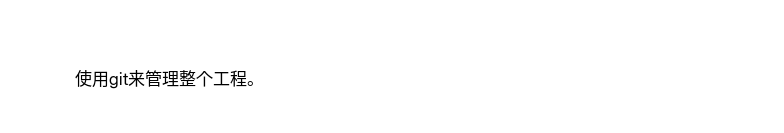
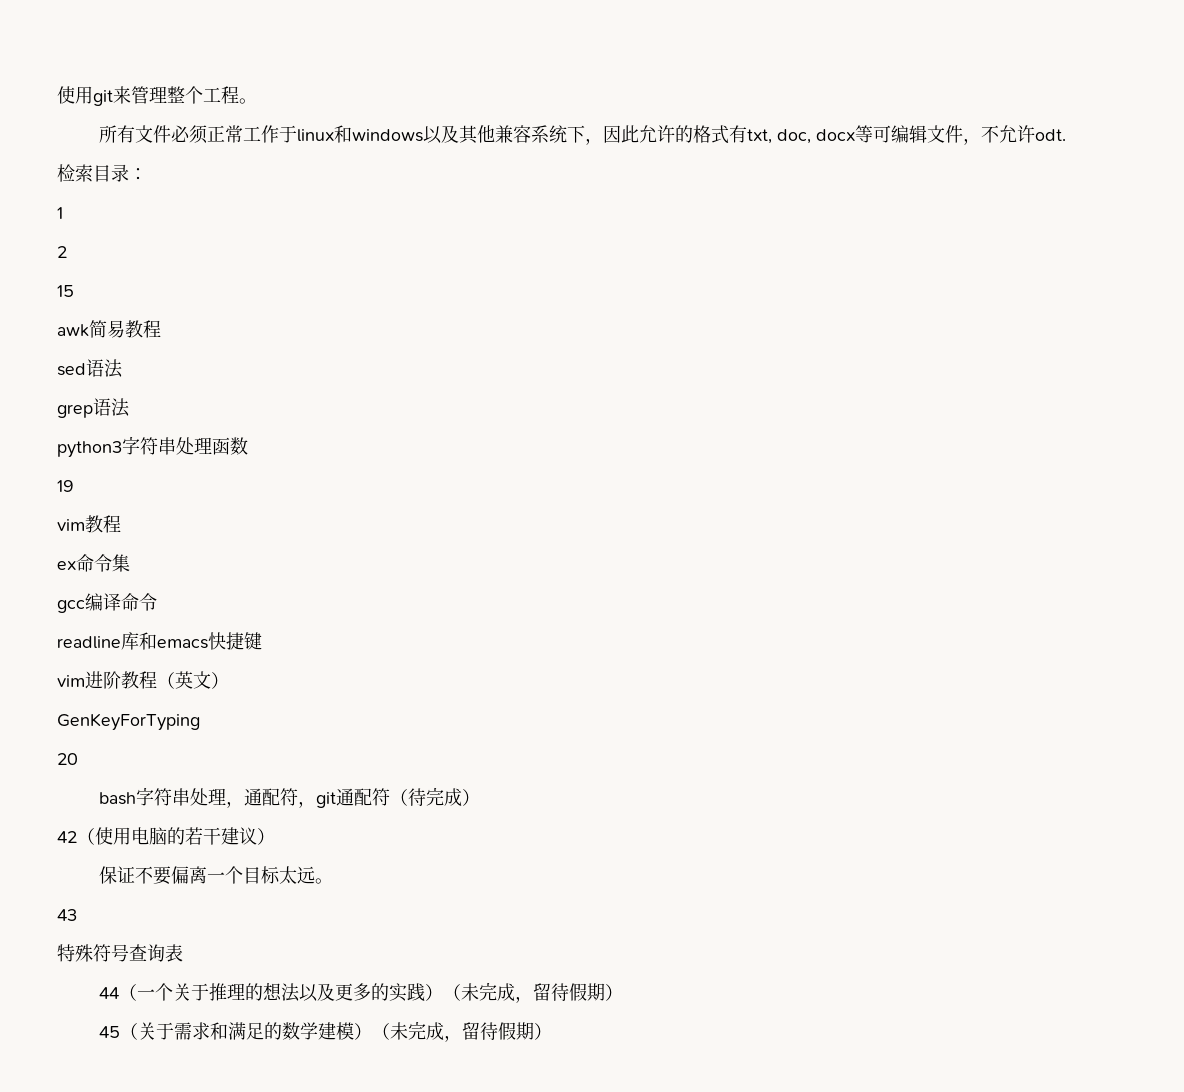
+ 所有文件必须正常工作于linux和windows以及其他兼容系统下，因此允许的格式有txt, doc, docx等可编辑文件，不允许odt.
+ 检索目录：
+ 1
+ 2
+ 15
+ awk简易教程
+ sed语法
+ grep语法
+ python3字符串处理函数
+ 19
+ vim教程
+ ex命令集
+ gcc编译命令
+ readline库和emacs快捷键
+ vim进阶教程（英文）
+ GenKeyForTyping
+ 20
+ bash字符串处理，通配符，git通配符（待完成）
+ 42（使用电脑的若干建议）
+ 保证不要偏离一个目标太远。
+ 43
+ 特殊符号查询表
+ 44（一个关于推理的想法以及更多的实践）（未完成，留待假期）
+ 45（关于需求和满足的数学建模）（未完成，留待假期）

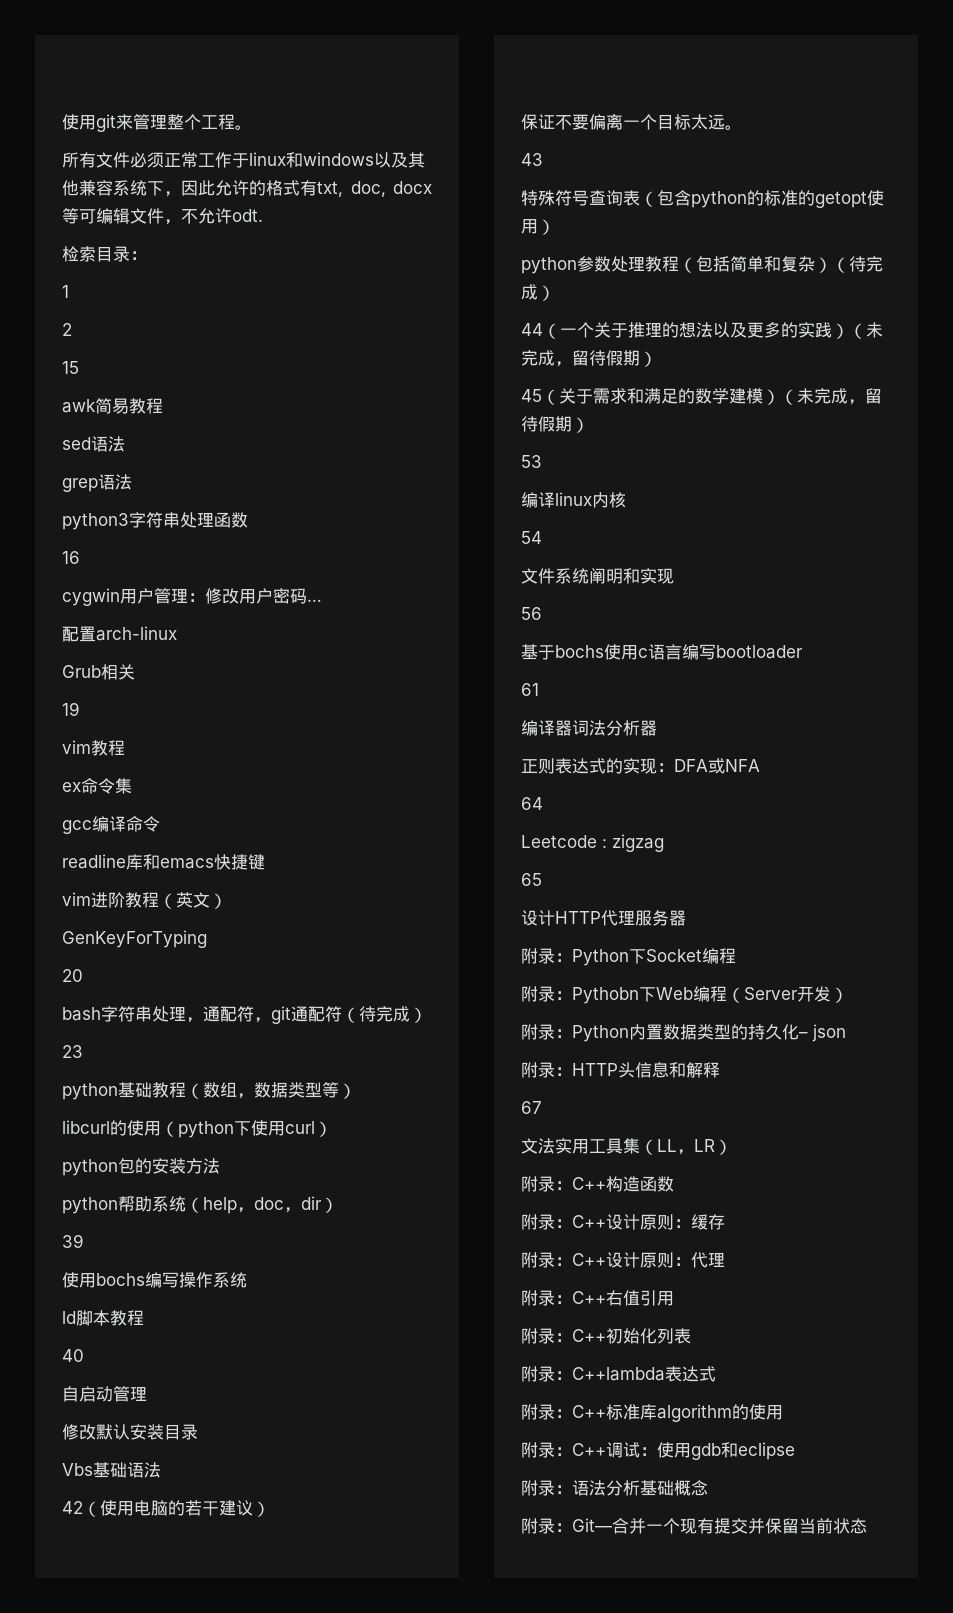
+ 16
+ cygwin用户管理：修改用户密码…
+ 配置arch-linux
+ Grub相关
+ 23
+ python基础教程（数组，数据类型等）
+ libcurl的使用（python下使用curl）
+ python包的安装方法
+ python帮助系统（help，doc，dir）
+ 39
+ 使用bochs编写操作系统
+ ld脚本教程
+ 40
+ 自启动管理
+ 修改默认安装目录
+ Vbs基础语法
- 特殊符号查询表
+ 特殊符号查询表（包含python的标准的getopt使用）
+ python参数处理教程（包括简单和复杂）（待完成）
+ 53
+ 编译linux内核
+ 54
+ 文件系统阐明和实现
+ 56
+ 基于bochs使用c语言编写bootloader
+ 61
+ 编译器词法分析器
+ 正则表达式的实现：DFA或NFA
+ 64
+ Leetcode : zigzag
+ 65
+ 设计HTTP代理服务器
+ 附录：Python下Socket编程
+ 附录：Pythobn下Web编程（Server开发）
+ 附录：Python内置数据类型的持久化– json
+ 附录：HTTP头信息和解释
+ 67
+ 文法实用工具集（LL，LR）
+ 附录：C++构造函数
+ 附录：C++设计原则：缓存
+ 附录：C++设计原则：代理
+ 附录：C++右值引用
+ 附录：C++初始化列表
+ 附录：C++lambda表达式
+ 附录：C++标准库algorithm的使用
+ 附录：C++调试：使用gdb和eclipse
+ 附录：语法分析基础概念
+ 附录：Git—合并一个现有提交并保留当前状态

